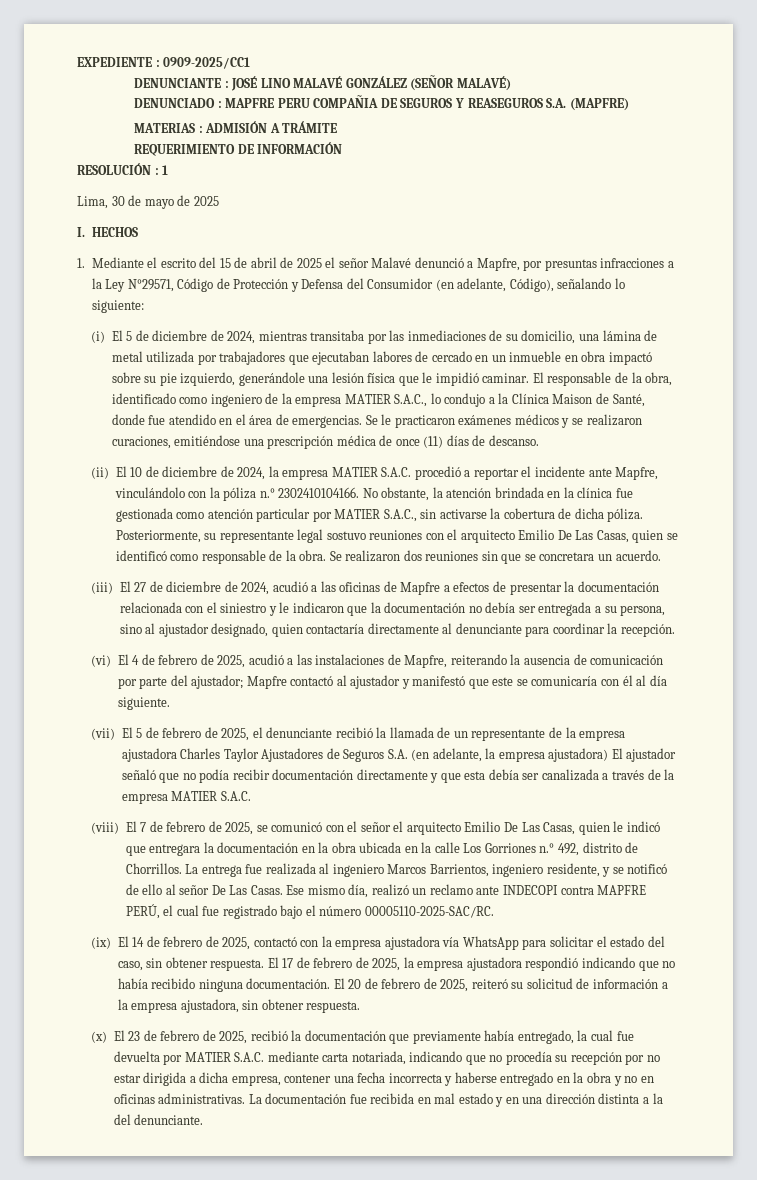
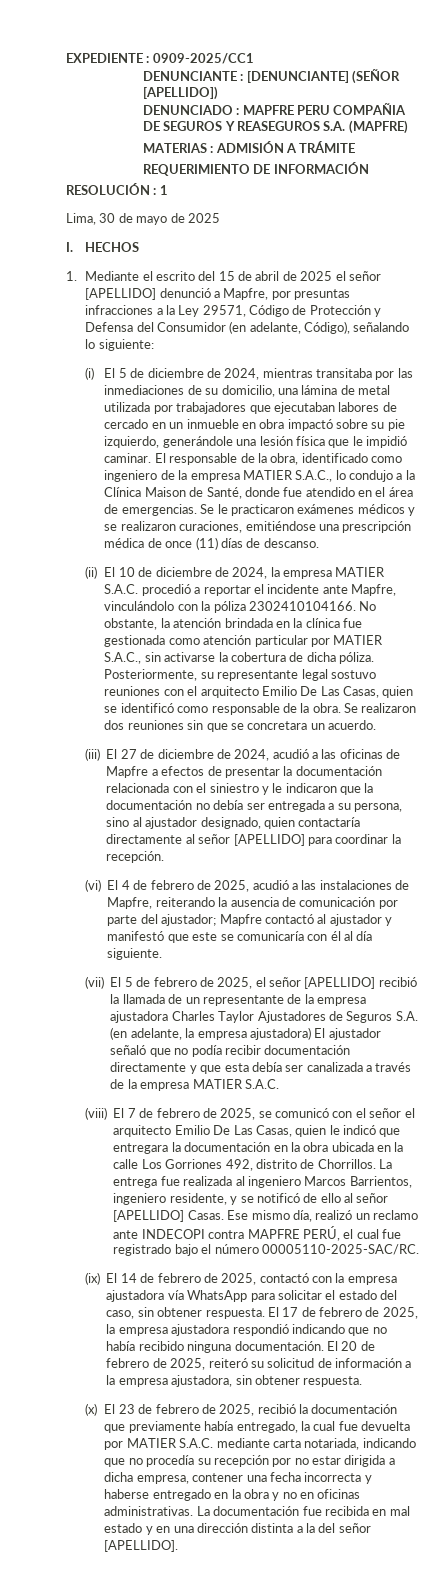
- DENUNCIANTE : JOSÉ LINO MALAVÉ GONZÁLEZ (SEÑOR MALAVÉ)
+ DENUNCIANTE : [DENUNCIANTE] (SEÑOR [APELLIDO])
- 1. Mediante el escrito del 15 de abril de 2025 el señor Malavé denunció a Mapfre, por presuntas infracciones a la Ley N°29571, Código de Protección y Defensa del Consumidor (en adelante, Código), señalando lo siguiente:
+ 1. Mediante el escrito del 15 de abril de 2025 el señor [APELLIDO] denunció a Mapfre, por presuntas infracciones a la Ley 29571, Código de Protección y Defensa del Consumidor (en adelante, Código), señalando lo siguiente:
- (ii) El 10 de diciembre de 2024, la empresa MATIER S.A.C. procedió a reportar el incidente ante Mapfre, vinculándolo con la póliza n.° 2302410104166.
+ (ii) El 10 de diciembre de 2024, la empresa MATIER S.A.C. procedió a reportar el incidente ante Mapfre, vinculándolo con la póliza 2302410104166.
- (iii) El 27 de diciembre de 2024, acudió a las oficinas de Mapfre a efectos de presentar la documentación relacionada con el siniestro y le indicaron que la documentación no debía ser entregada a su persona, sino al ajustador designado, quien contactaría directamente al denunciante para coordinar la recepción.
+ (iii) El 27 de diciembre de 2024, acudió a las oficinas de Mapfre a efectos de presentar la documentación relacionada con el siniestro y le indicaron que la documentación no debía ser entregada a su persona, sino al ajustador designado, quien contactaría directamente al señor [APELLIDO] para coordinar la recepción.
- (vii) El 5 de febrero de 2025, el denunciante recibió la llamada de un representante de la empresa ajustadora Charles Taylor Ajustadores de Seguros S.A. (en adelante, la empresa ajustadora) El ajustador señaló que no podía recibir documentación directamente y que esta debía ser canalizada a través de la empresa MATIER S.A.C.
+ (vii) El 5 de febrero de 2025, el señor [APELLIDO] recibió la llamada de un representante de la empresa ajustadora Charles Taylor Ajustadores de Seguros S.A. (en adelante, la empresa ajustadora) El ajustador señaló que no podía recibir documentación directamente y que esta debía ser canalizada a través de la empresa MATIER S.A.C.
- (viii) El 7 de febrero de 2025, se comunicó con el señor el arquitecto Emilio De Las Casas, quien le indicó que entregara la documentación en la obra ubicada en la calle Los Gorriones n.° 492, distrito de Chorrillos.
+ (viii) El 7 de febrero de 2025, se comunicó con el señor el arquitecto Emilio De Las Casas, quien le indicó que entregara la documentación en la obra ubicada en la calle Los Gorriones 492, distrito de Chorrillos.
- La entrega fue realizada al ingeniero Marcos Barrientos, ingeniero residente, y se notificó de ello al señor De Las Casas.
+ La entrega fue realizada al ingeniero Marcos Barrientos, ingeniero residente, y se notificó de ello al señor [APELLIDO] Casas.
- La documentación fue recibida en mal estado y en una dirección distinta a la del denunciante.
+ La documentación fue recibida en mal estado y en una dirección distinta a la del señor [APELLIDO].

